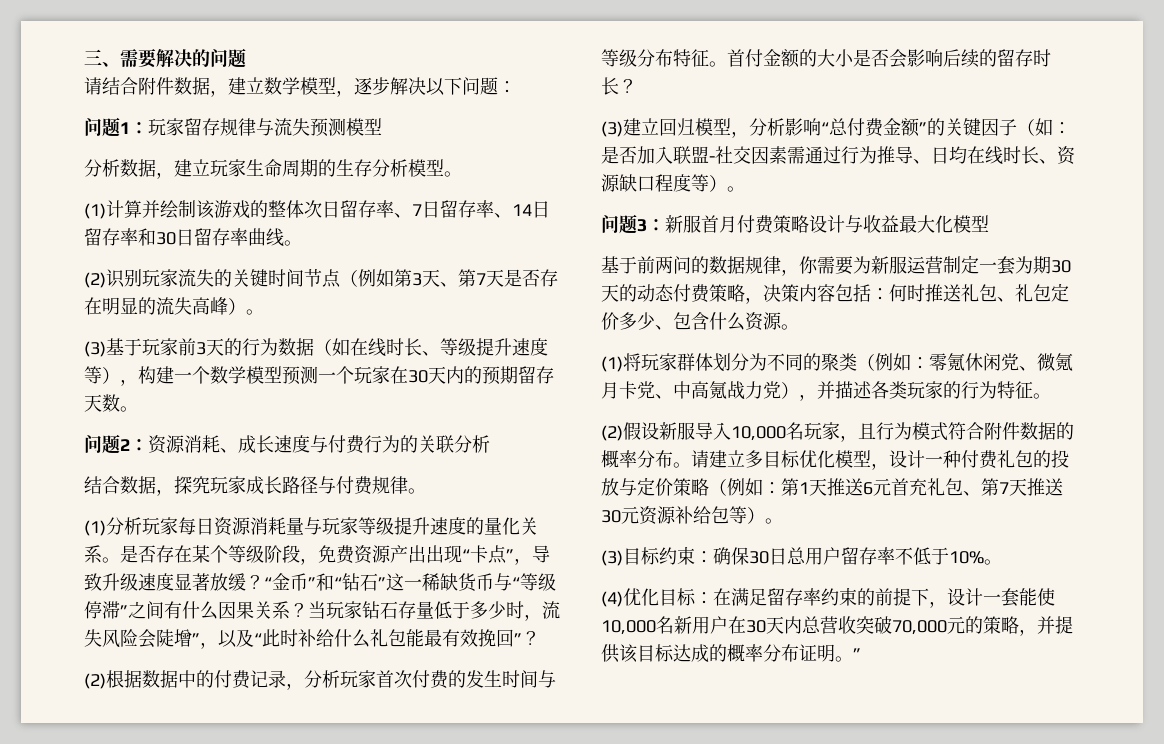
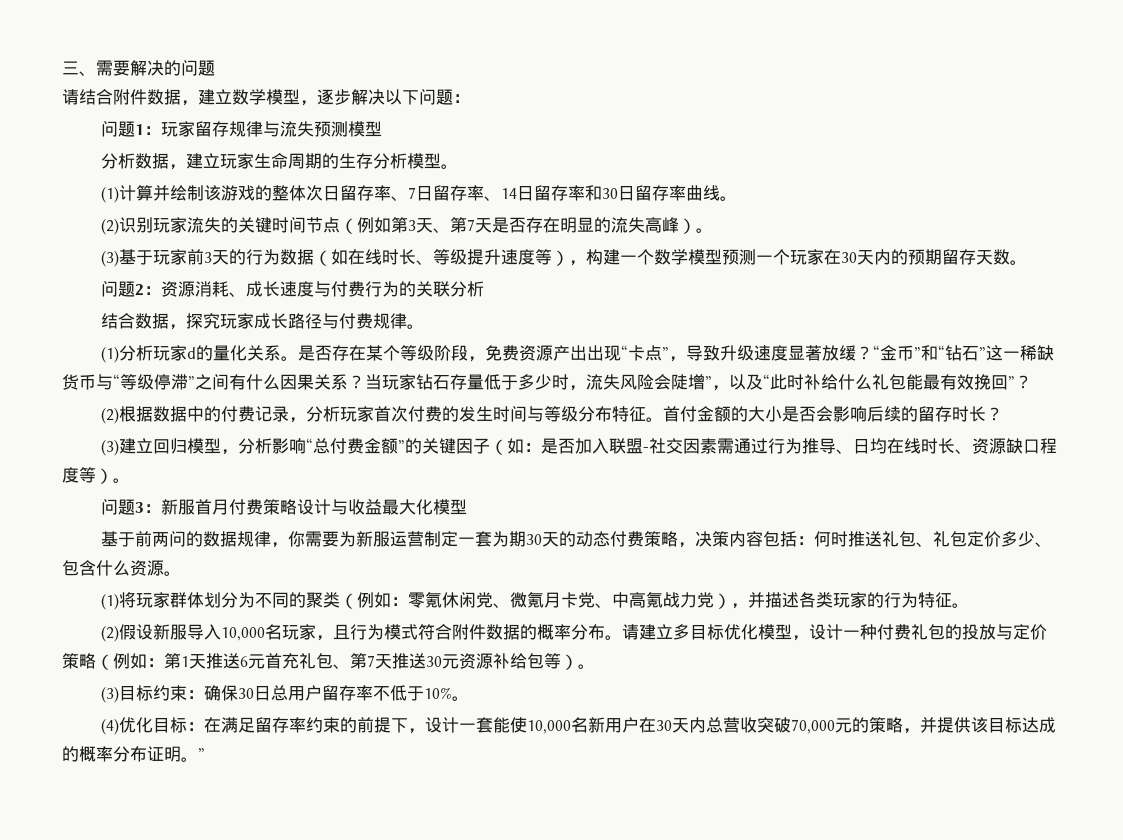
- (1)分析玩家每日资源消耗量与玩家等级提升速度的量化关系。
+ (1)分析玩家d的量化关系。

